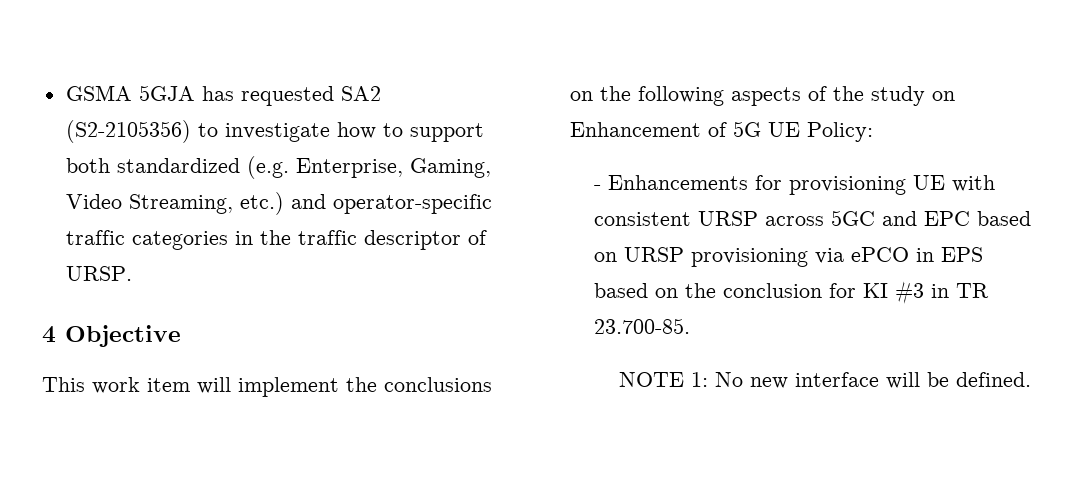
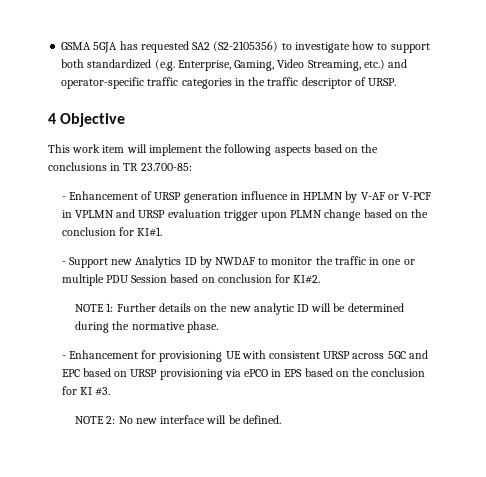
- This work item will implement the conclusions on the following aspects of the study on Enhancement of 5G UE Policy:
- - Enhancements for provisioning UE with consistent URSP across 5GC and EPC based on URSP provisioning via ePCO in EPS based on the conclusion for KI #3 in TR 23.700-85.
- NOTE 1: No new interface will be defined.
+ This work item will implement the following aspects based on the conclusions in TR 23.700-85:
+ - Enhancement of URSP generation influence in HPLMN by V-AF or V-PCF in VPLMN and URSP evaluation trigger upon PLMN change based on the conclusion for KI#1.
+ - Support new Analytics ID by NWDAF to monitor the traffic in one or multiple PDU Session based on conclusion for KI#2.
+ NOTE 1: Further details on the new analytic ID will be determined during the normative phase.
+ - Enhancement for provisioning UE with consistent URSP across 5GC and EPC based on URSP provisioning via ePCO in EPS based on the conclusion for KI #3.
+ NOTE 2: No new interface will be defined.

